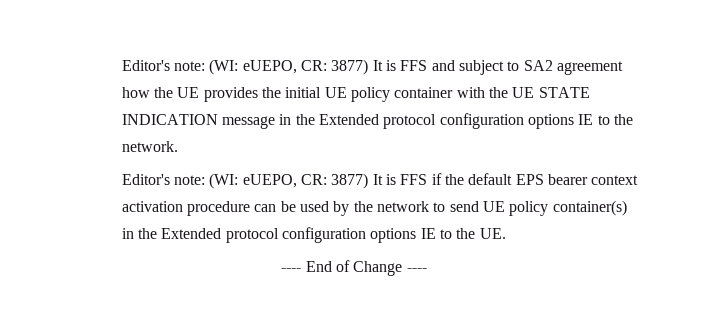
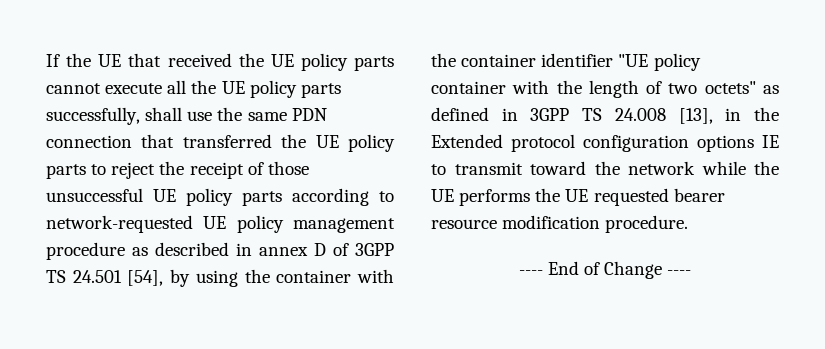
- Editor's note: (WI: eUEPO, CR: 3877) It is FFS and subject to SA2 agreement how the UE provides the initial UE policy container with the UE STATE INDICATION message in the Extended protocol configuration options IE to the network.
- Editor's note: (WI: eUEPO, CR: 3877) It is FFS if the default EPS bearer context activation procedure can be used by the network to send UE policy container(s) in the Extended protocol configuration options IE to the UE.
+ If the UE that received the UE policy parts cannot execute all the UE policy parts successfully, shall use the same PDN connection that transferred the UE policy parts to reject the receipt of those unsuccessful UE policy parts according to network-requested UE policy management procedure as described in annex D of 3GPP TS 24.501 [54], by using the container with the container identifier "UE policy container with the length of two octets" as defined in 3GPP TS 24.008 [13], in the Extended protocol configuration options IE to transmit toward the network while the UE performs the UE requested bearer resource modification procedure.

